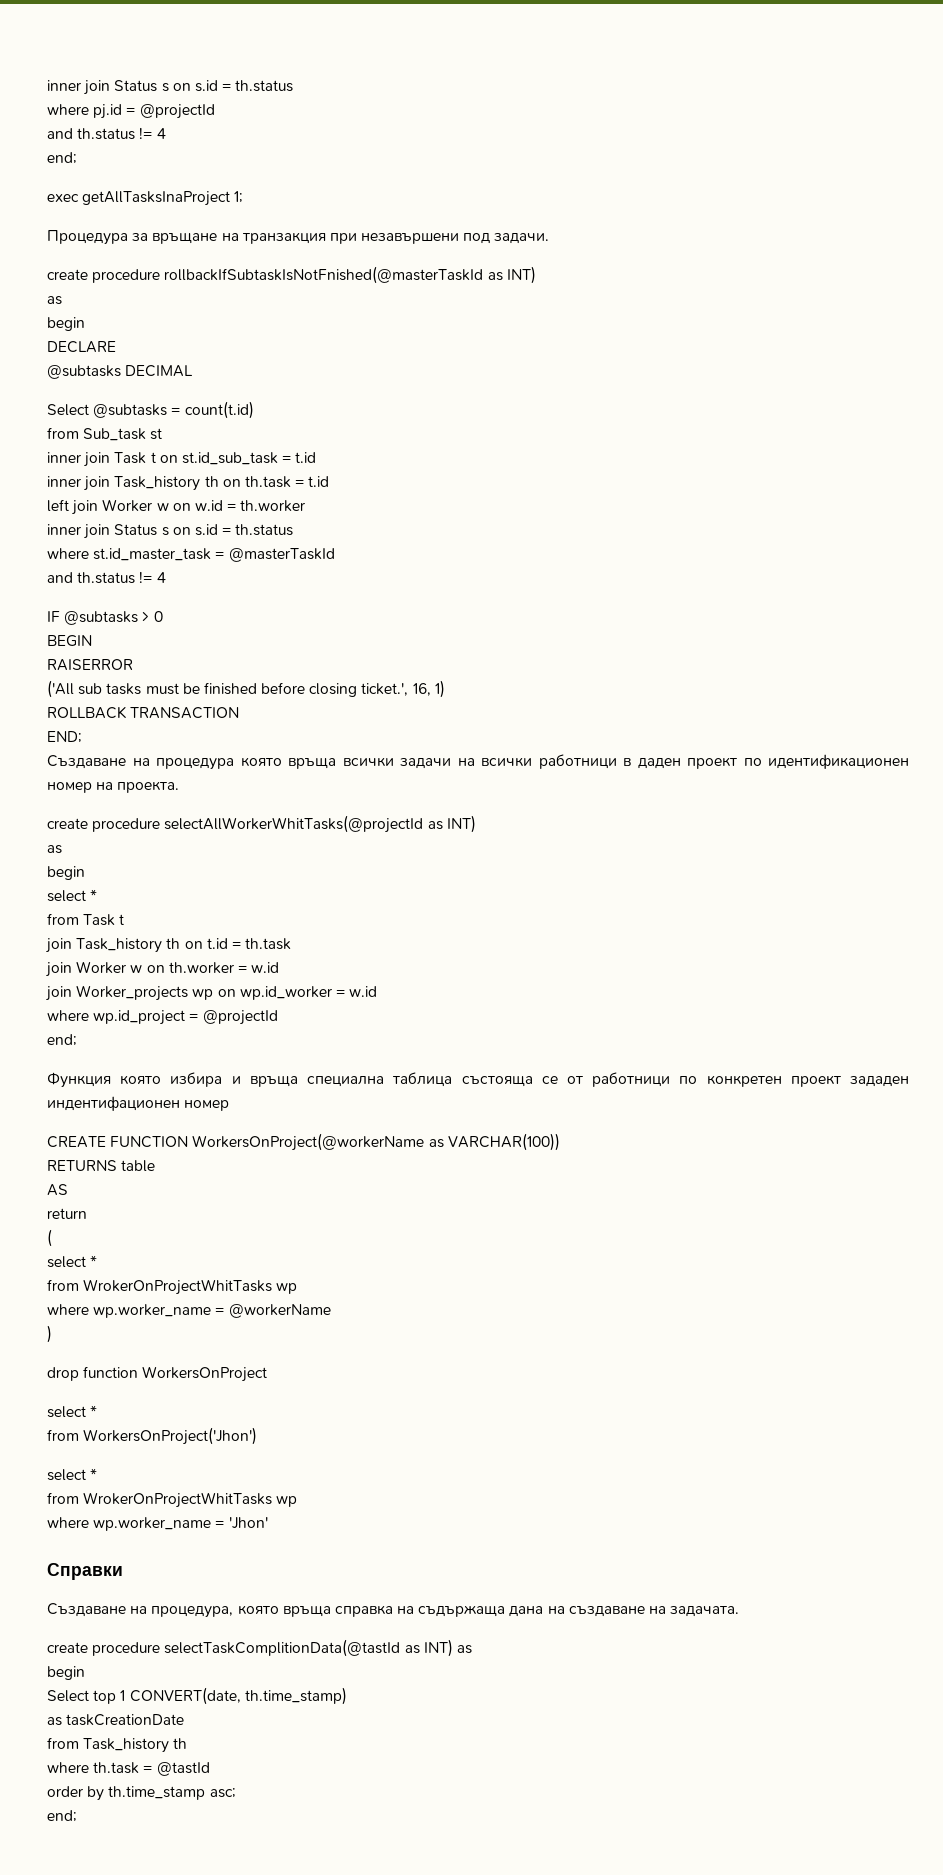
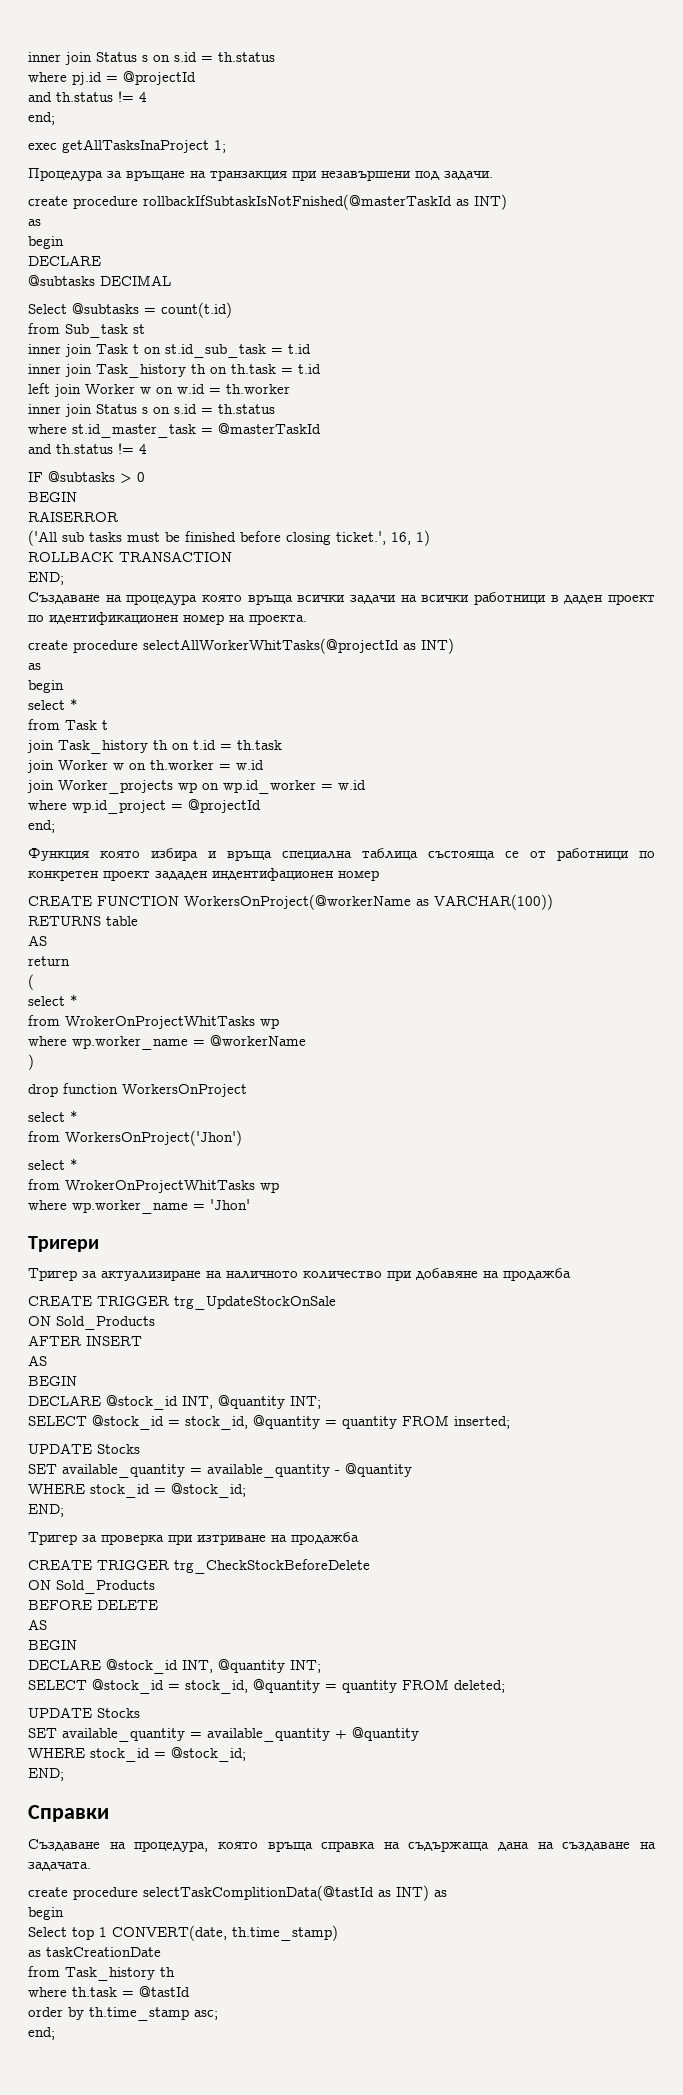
+ Тригери
+ Тригер за актуализиране на наличното количество при добавяне на продажба
+ CREATE TRIGGER trg_UpdateStockOnSale
+ ON Sold_Products
+ AFTER INSERT
+ AS
+ BEGIN
+ DECLARE @stock_id INT, @quantity INT;
+ SELECT @stock_id = stock_id, @quantity = quantity FROM inserted;
+ UPDATE Stocks
+ SET available_quantity = available_quantity - @quantity
+ WHERE stock_id = @stock_id;
+ END;
+ Тригер за проверка при изтриване на продажба
+ CREATE TRIGGER trg_CheckStockBeforeDelete
+ ON Sold_Products
+ BEFORE DELETE
+ AS
+ BEGIN
+ DECLARE @stock_id INT, @quantity INT;
+ SELECT @stock_id = stock_id, @quantity = quantity FROM deleted;
+ UPDATE Stocks
+ SET available_quantity = available_quantity + @quantity
+ WHERE stock_id = @stock_id;
+ END;

